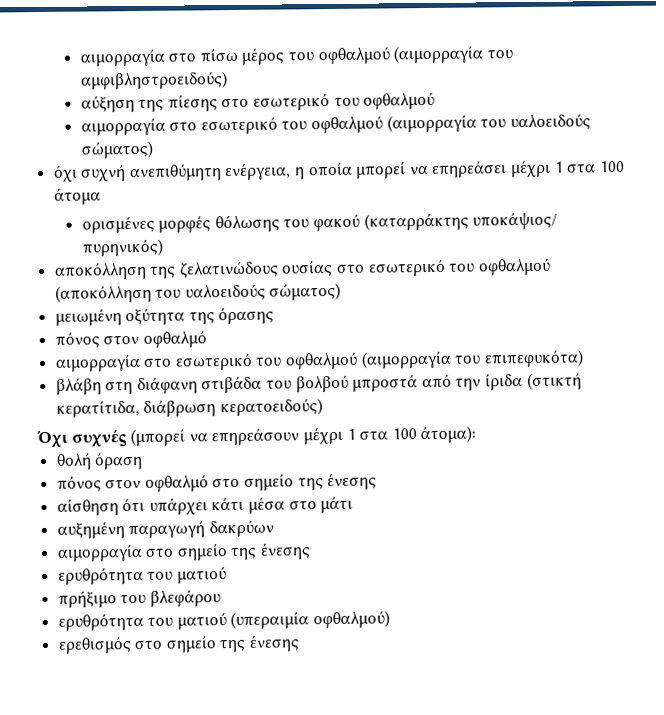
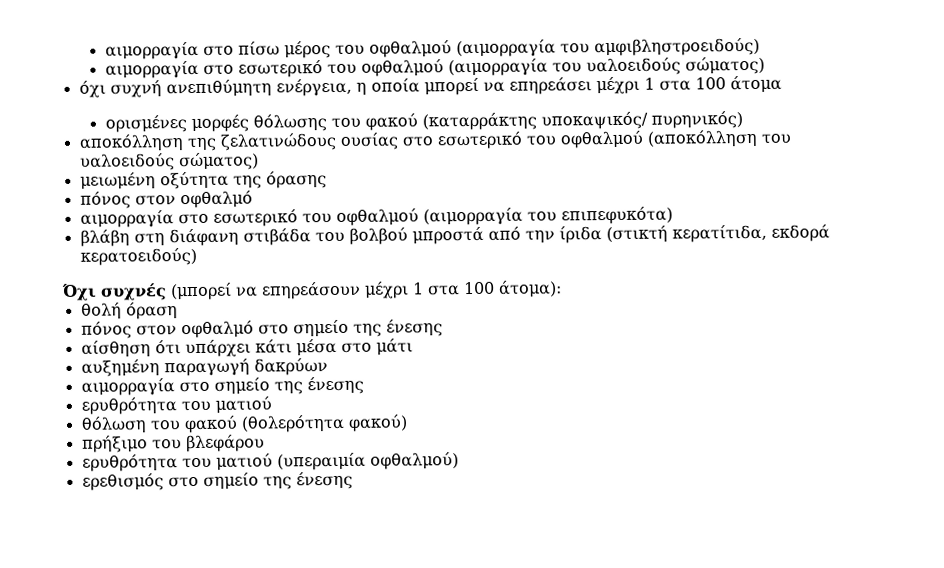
- αύξηση της πίεσης στο εσωτερικό του οφθαλμού
- ορισμένες μορφές θόλωσης του φακού (καταρράκτης υποκάψιος/ πυρηνικός)
+ ορισμένες μορφές θόλωσης του φακού (καταρράκτης υποκαψικός/ πυρηνικός)
- βλάβη στη διάφανη στιβάδα του βολβού μπροστά από την ίριδα (στικτή κερατίτιδα, διάβρωση κερατοειδούς)
+ βλάβη στη διάφανη στιβάδα του βολβού μπροστά από την ίριδα (στικτή κερατίτιδα, εκδορά κερατοειδούς)
+ θόλωση του φακού (θολερότητα φακού)

